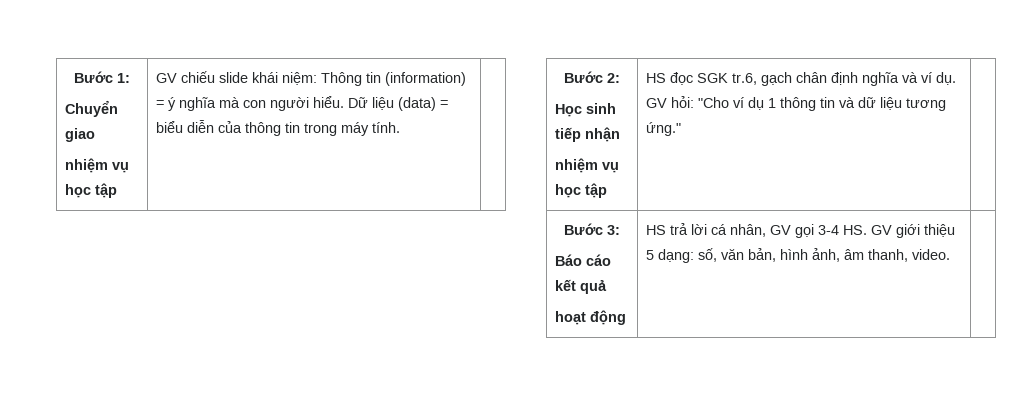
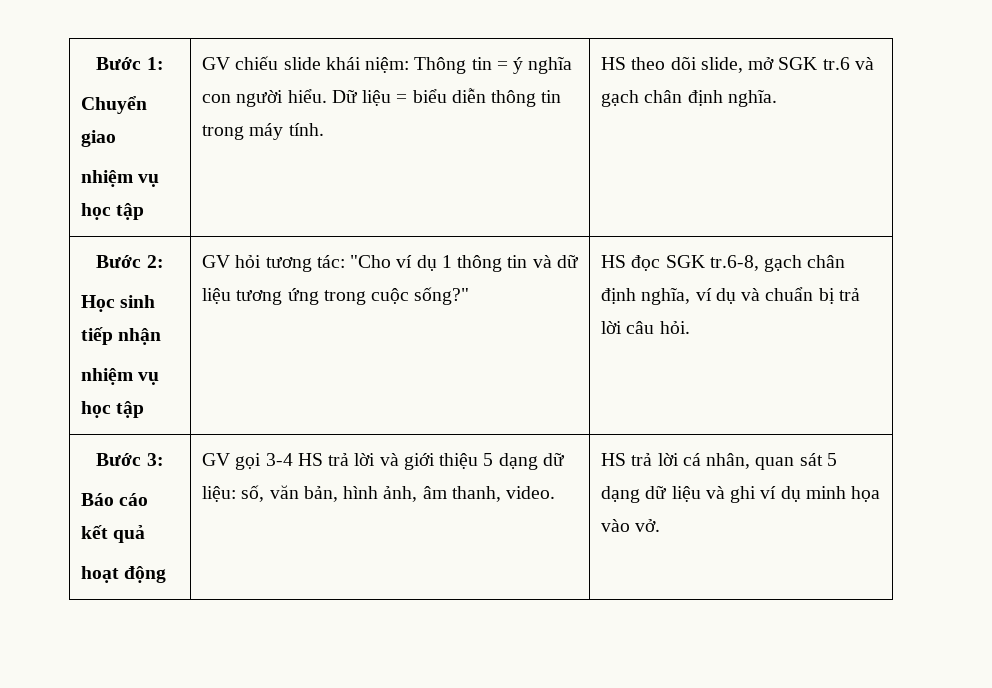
- GV chiếu slide khái niệm: Thông tin (information) = ý nghĩa mà con người hiểu.
+ GV chiếu slide khái niệm: Thông tin = ý nghĩa con người hiểu.
- Dữ liệu (data) = biểu diễn của thông tin trong máy tính.
+ Dữ liệu = biểu diễn thông tin trong máy tính.
+ HS theo dõi slide, mở SGK tr.6 và gạch chân định nghĩa.
- HS đọc SGK tr.6, gạch chân định nghĩa và ví dụ. GV hỏi: "Cho ví dụ 1 thông tin và dữ liệu tương ứng."
+ GV hỏi tương tác: "Cho ví dụ 1 thông tin và dữ liệu tương ứng trong cuộc sống?" | HS đọc SGK tr.6-8, gạch chân định nghĩa, ví dụ và chuẩn bị trả lời câu hỏi.
- HS trả lời cá nhân, GV gọi 3-4 HS. GV giới thiệu 5 dạng: số, văn bản, hình ảnh, âm thanh, video.
+ GV gọi 3-4 HS trả lời và giới thiệu 5 dạng dữ liệu: số, văn bản, hình ảnh, âm thanh, video.
+ HS trả lời cá nhân, quan sát 5 dạng dữ liệu và ghi ví dụ minh họa vào vở.

